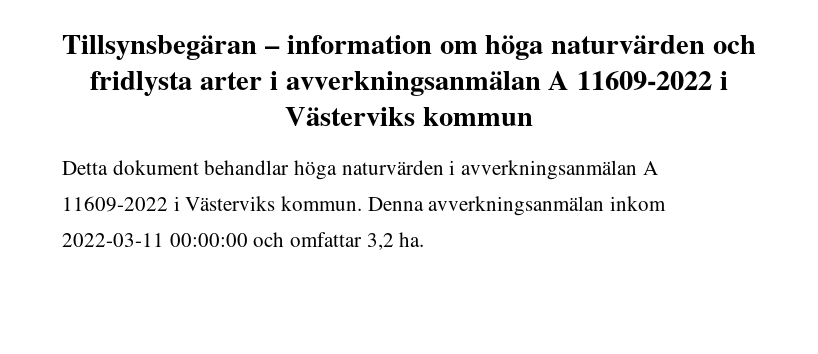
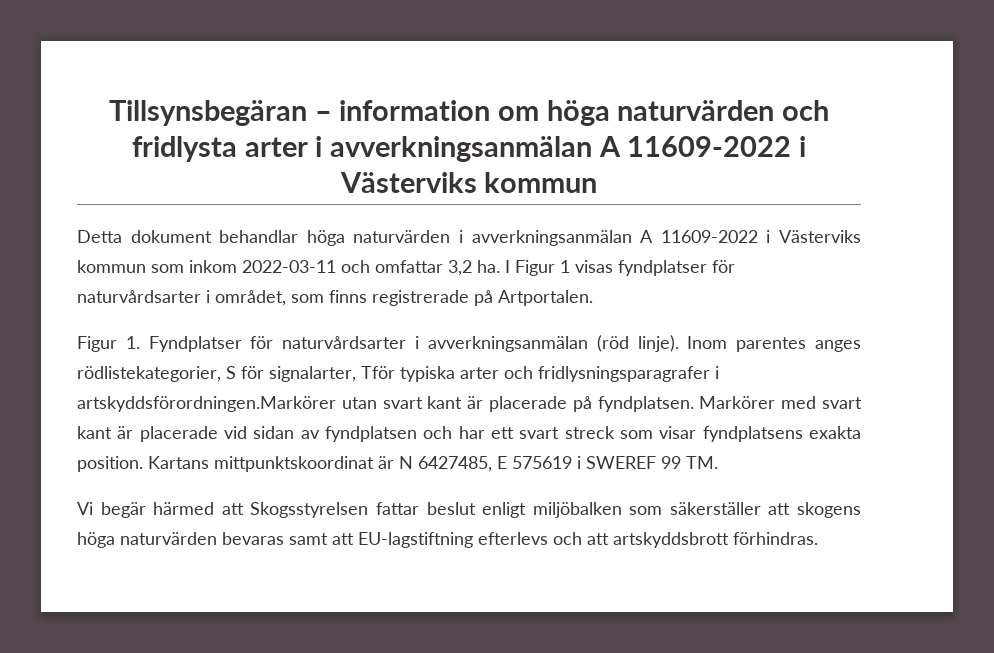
- Detta dokument behandlar höga naturvärden i avverkningsanmälan A 11609-2022 i Västerviks kommun. Denna avverkningsanmälan inkom 2022-03-11 00:00:00 och omfattar 3,2 ha.
+ Detta dokument behandlar höga naturvärden i avverkningsanmälan A 11609-2022 i Västerviks kommun som inkom 2022-03-11 och omfattar 3,2 ha.
+ I Figur 1 visas fyndplatser för naturvårdsarter i området, som finns registrerade på Artportalen.
+ Figur 1. Fyndplatser för naturvårdsarter i avverkningsanmälan (röd linje). Inom parentes anges rödlistekategorier, S för signalarter, Tför typiska arter och fridlysningsparagrafer i artskyddsförordningen.Markörer utan svart kant är placerade på fyndplatsen. Markörer med svart kant är placerade vid sidan av fyndplatsen och har ett svart streck som visar fyndplatsens exakta position. Kartans mittpunktskoordinat är N 6427485, E 575619 i SWEREF 99 TM.
+ Vi begär härmed att Skogsstyrelsen fattar beslut enligt miljöbalken som säkerställer att skogens höga naturvärden bevaras samt att EU-lagstiftning efterlevs och att artskyddsbrott förhindras.

